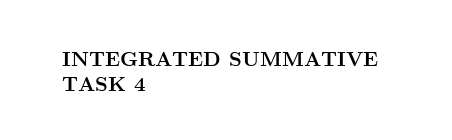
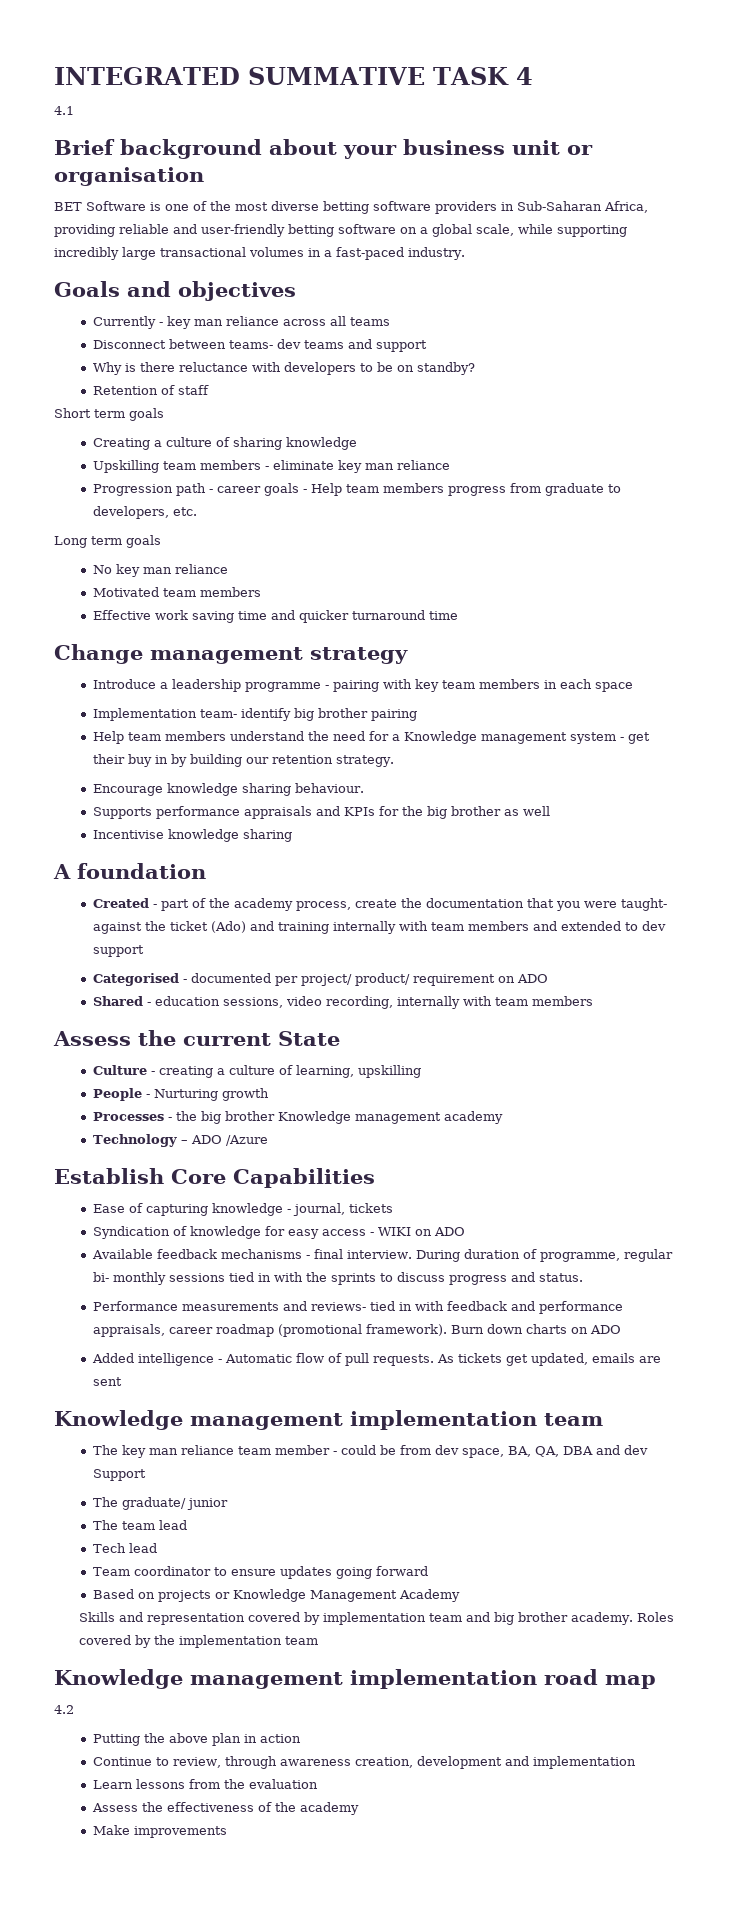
+ 4.1
+ Brief background about your business unit or organisation
+ BET Software is one of the most diverse betting software providers in Sub-Saharan Africa, providing reliable and user-friendly betting software on a global scale, while supporting incredibly large transactional volumes in a fast-paced industry.
+ Goals and objectives
+ Currently - key man reliance across all teams
+ Disconnect between teams- dev teams and support
+ Why is there reluctance with developers to be on standby?
+ Retention of staff
+ Short term goals
+ Creating a culture of sharing knowledge
+ Upskilling team members - eliminate key man reliance
+ Progression path - career goals - Help team members progress from graduate to developers, etc.
+ Long term goals
+ No key man reliance
+ Motivated team members
+ Effective work saving time and quicker turnaround time
+ Change management strategy
+ Introduce a leadership programme - pairing with key team members in each space
+ Implementation team- identify big brother pairing
+ Help team members understand the need for a Knowledge management system - get their buy in by building our retention strategy.
+ Encourage knowledge sharing behaviour.
+ Supports performance appraisals and KPIs for the big brother as well
+ Incentivise knowledge sharing
+ A foundation
+ Created - part of the academy process, create the documentation that you were taught- against the ticket (Ado) and training internally with team members and extended to dev support
+ Categorised - documented per project/ product/ requirement on ADO
+ Shared - education sessions, video recording, internally with team members
+ Assess the current State
+ Culture - creating a culture of learning, upskilling
+ People - Nurturing growth
+ Processes - the big brother Knowledge management academy
+ Technology – ADO /Azure
+ Establish Core Capabilities
+ Ease of capturing knowledge - journal, tickets
+ Syndication of knowledge for easy access - WIKI on ADO
+ Available feedback mechanisms - final interview. During duration of programme, regular bi- monthly sessions tied in with the sprints to discuss progress and status.
+ Performance measurements and reviews- tied in with feedback and performance appraisals, career roadmap (promotional framework). Burn down charts on ADO
+ Added intelligence - Automatic flow of pull requests. As tickets get updated, emails are sent
+ Knowledge management implementation team
+ The key man reliance team member - could be from dev space, BA, QA, DBA and dev Support
+ The graduate/ junior
+ The team lead
+ Tech lead
+ Team coordinator to ensure updates going forward
+ Based on projects or Knowledge Management Academy
+ Skills and representation covered by implementation team and big brother academy. Roles covered by the implementation team
+ Knowledge management implementation road map
+ 4.2
+ Putting the above plan in action
+ Continue to review, through awareness creation, development and implementation
+ Learn lessons from the evaluation
+ Assess the effectiveness of the academy
+ Make improvements

